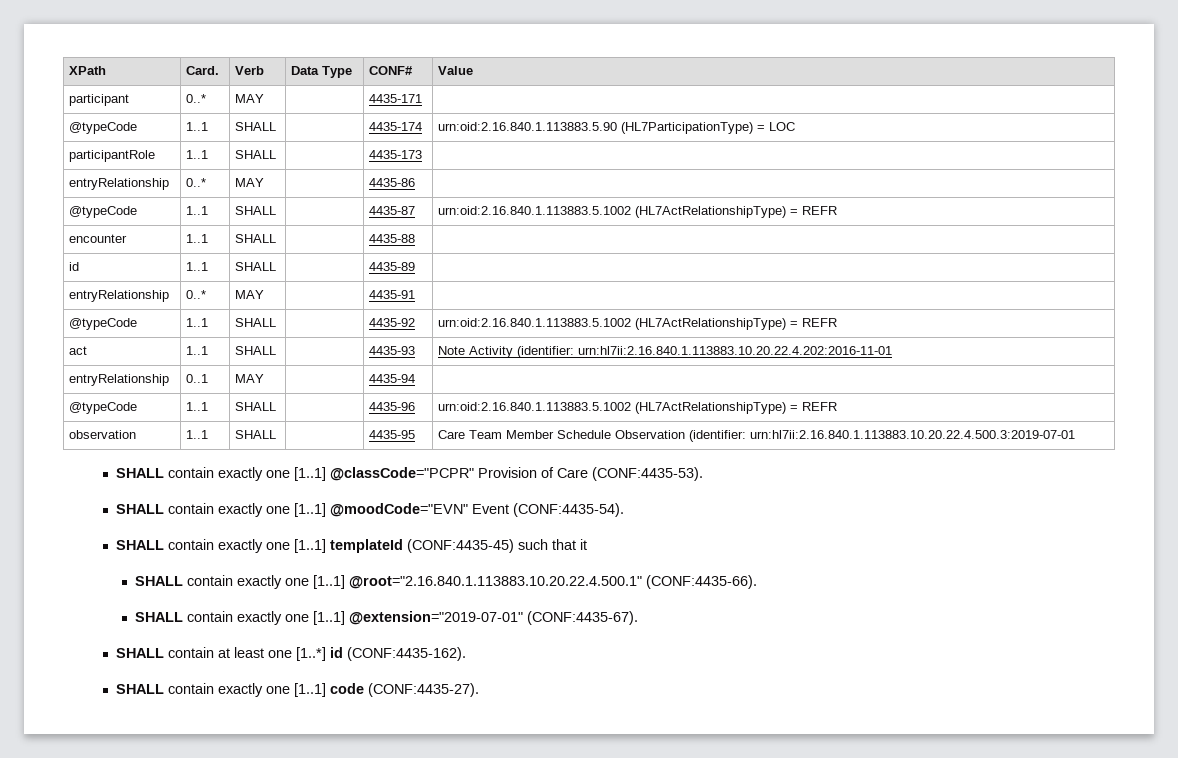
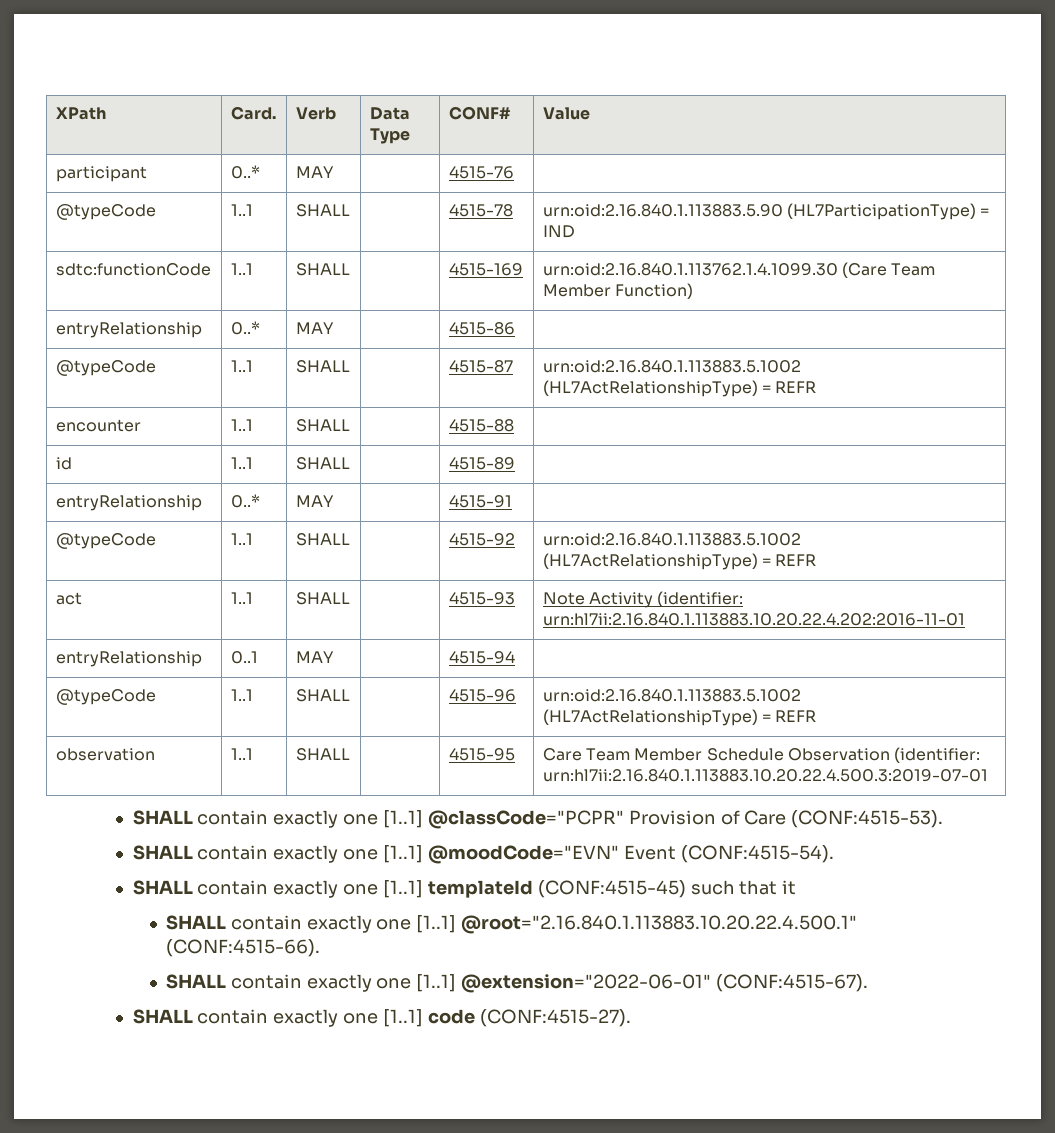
- participant | 0..* | MAY | | 4435-171 |
- @typeCode | 1..1 | SHALL | | 4435-174 | urn:oid:2.16.840.1.113883.5.90 (HL7ParticipationType) = LOC
- participantRole | 1..1 | SHALL | | 4435-173 |
- entryRelationship | 0..* | MAY | | 4435-86 |
- @typeCode | 1..1 | SHALL | | 4435-87 | urn:oid:2.16.840.1.113883.5.1002 (HL7ActRelationshipType) = REFR
+ participant | 0..* | MAY | | 4515-76 |
+ @typeCode | 1..1 | SHALL | | 4515-78 | urn:oid:2.16.840.1.113883.5.90 (HL7ParticipationType) = IND
+ sdtc:functionCode | 1..1 | SHALL | | 4515-169 | urn:oid:2.16.840.1.113762.1.4.1099.30 (Care Team Member Function)
+ entryRelationship | 0..* | MAY | | 4515-86 |
+ @typeCode | 1..1 | SHALL | | 4515-87 | urn:oid:2.16.840.1.113883.5.1002 (HL7ActRelationshipType) = REFR
- encounter | 1..1 | SHALL | | 4435-88 |
+ encounter | 1..1 | SHALL | | 4515-88 |
- id | 1..1 | SHALL | | 4435-89 |
- entryRelationship | 0..* | MAY | | 4435-91 |
- @typeCode | 1..1 | SHALL | | 4435-92 | urn:oid:2.16.840.1.113883.5.1002 (HL7ActRelationshipType) = REFR
+ id | 1..1 | SHALL | | 4515-89 |
+ entryRelationship | 0..* | MAY | | 4515-91 |
+ @typeCode | 1..1 | SHALL | | 4515-92 | urn:oid:2.16.840.1.113883.5.1002 (HL7ActRelationshipType) = REFR
- act | 1..1 | SHALL | | 4435-93 | Note Activity (identifier: urn:hl7ii:2.16.840.1.113883.10.20.22.4.202:2016-11-01
+ act | 1..1 | SHALL | | 4515-93 | Note Activity (identifier: urn:hl7ii:2.16.840.1.113883.10.20.22.4.202:2016-11-01
- entryRelationship | 0..1 | MAY | | 4435-94 |
- @typeCode | 1..1 | SHALL | | 4435-96 | urn:oid:2.16.840.1.113883.5.1002 (HL7ActRelationshipType) = REFR
+ entryRelationship | 0..1 | MAY | | 4515-94 |
+ @typeCode | 1..1 | SHALL | | 4515-96 | urn:oid:2.16.840.1.113883.5.1002 (HL7ActRelationshipType) = REFR
- observation | 1..1 | SHALL | | 4435-95 | Care Team Member Schedule Observation (identifier: urn:hl7ii:2.16.840.1.113883.10.20.22.4.500.3:2019-07-01
+ observation | 1..1 | SHALL | | 4515-95 | Care Team Member Schedule Observation (identifier: urn:hl7ii:2.16.840.1.113883.10.20.22.4.500.3:2019-07-01
- SHALL contain exactly one [1..1] @classCode="PCPR" Provision of Care (CONF:4435-53).
+ SHALL contain exactly one [1..1] @classCode="PCPR" Provision of Care (CONF:4515-53).
- SHALL contain exactly one [1..1] @moodCode="EVN" Event (CONF:4435-54).
+ SHALL contain exactly one [1..1] @moodCode="EVN" Event (CONF:4515-54).
- SHALL contain exactly one [1..1] templateId (CONF:4435-45) such that it
+ SHALL contain exactly one [1..1] templateId (CONF:4515-45) such that it
- SHALL contain exactly one [1..1] @root="2.16.840.1.113883.10.20.22.4.500.1" (CONF:4435-66).
- SHALL contain exactly one [1..1] @extension="2019-07-01" (CONF:4435-67).
- SHALL contain at least one [1..*] id (CONF:4435-162).
+ SHALL contain exactly one [1..1] @root="2.16.840.1.113883.10.20.22.4.500.1" (CONF:4515-66).
+ SHALL contain exactly one [1..1] @extension="2022-06-01" (CONF:4515-67).
- SHALL contain exactly one [1..1] code (CONF:4435-27).
+ SHALL contain exactly one [1..1] code (CONF:4515-27).

